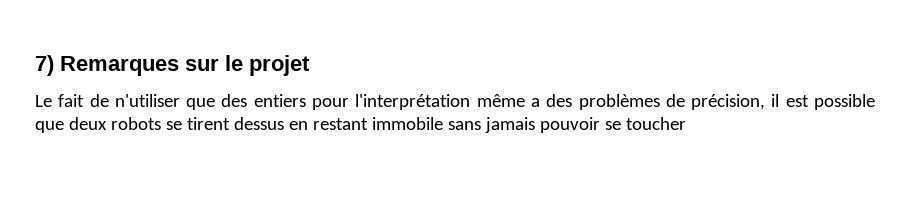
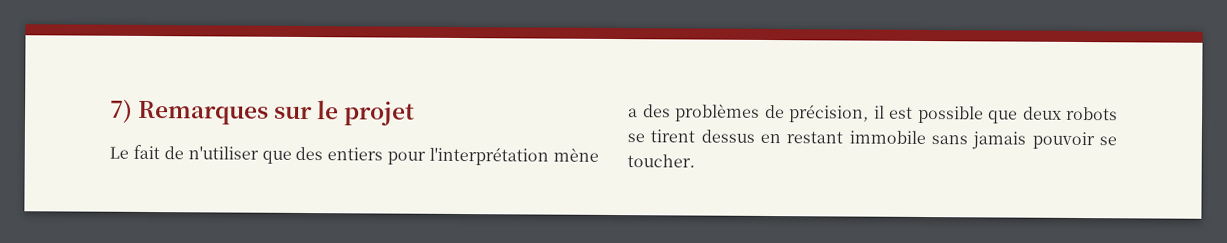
- Le fait de n'utiliser que des entiers pour l'interprétation même a des problèmes de précision, il est possible que deux robots se tirent dessus en restant immobile sans jamais pouvoir se toucher
+ Le fait de n'utiliser que des entiers pour l'interprétation mène a des problèmes de précision, il est possible que deux robots se tirent dessus en restant immobile sans jamais pouvoir se toucher.

